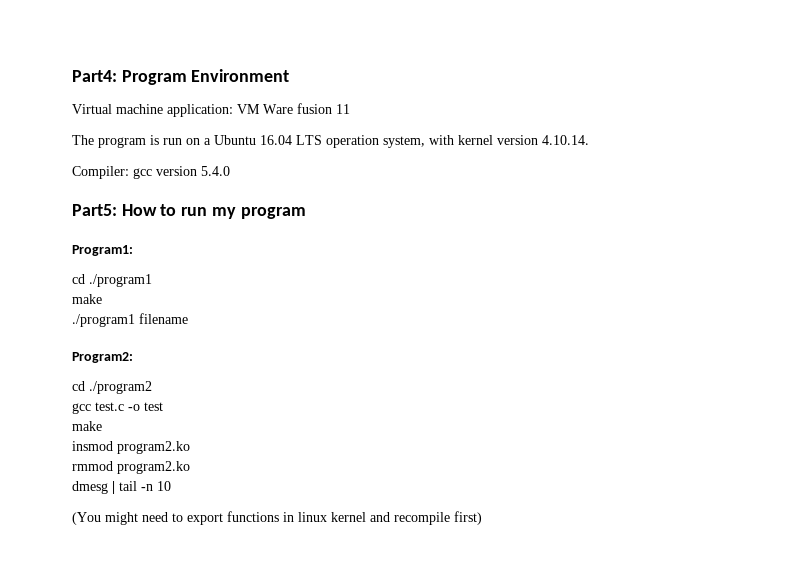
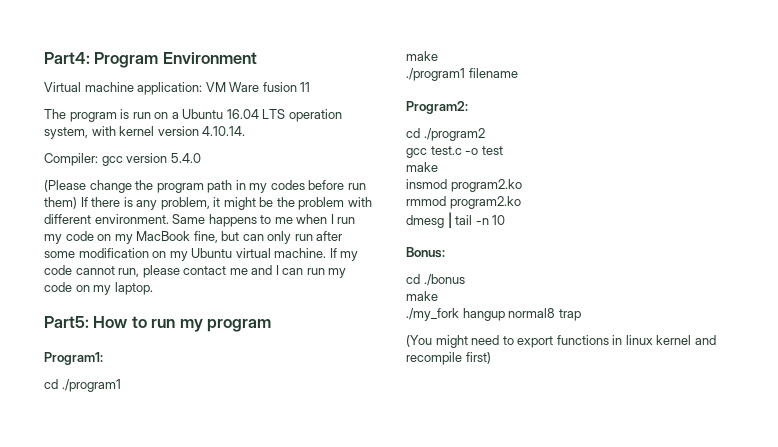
+ (Please change the program path in my codes before run them) If there is any problem, it might be the problem with different environment. Same happens to me when I run my code on my MacBook fine, but can only run after some modification on my Ubuntu virtual machine. If my code cannot run, please contact me and I can run my code on my laptop.
+ Bonus:
+ cd ./bonus
+ make
+ ./my_fork hangup normal8 trap

